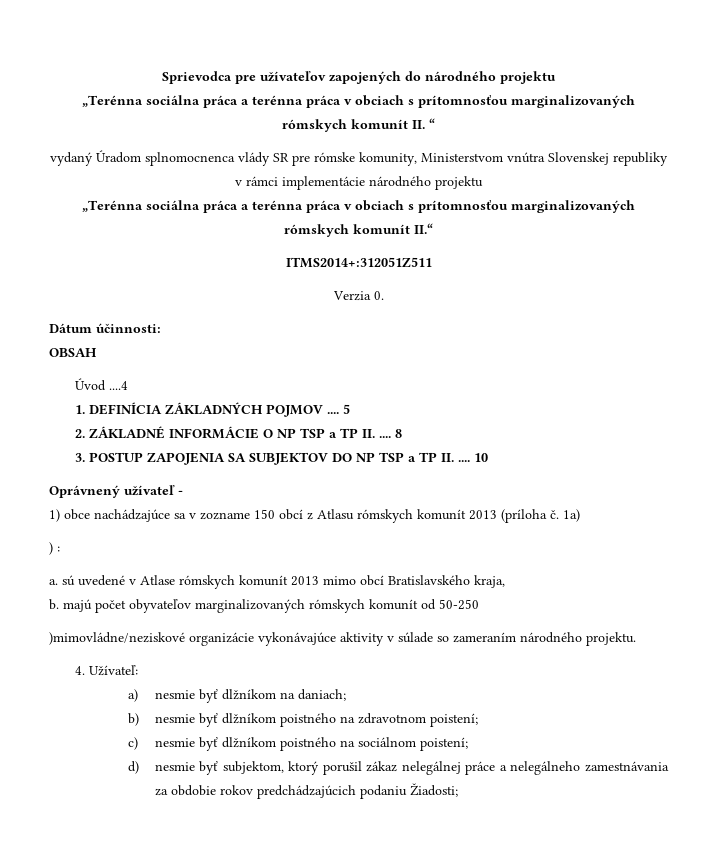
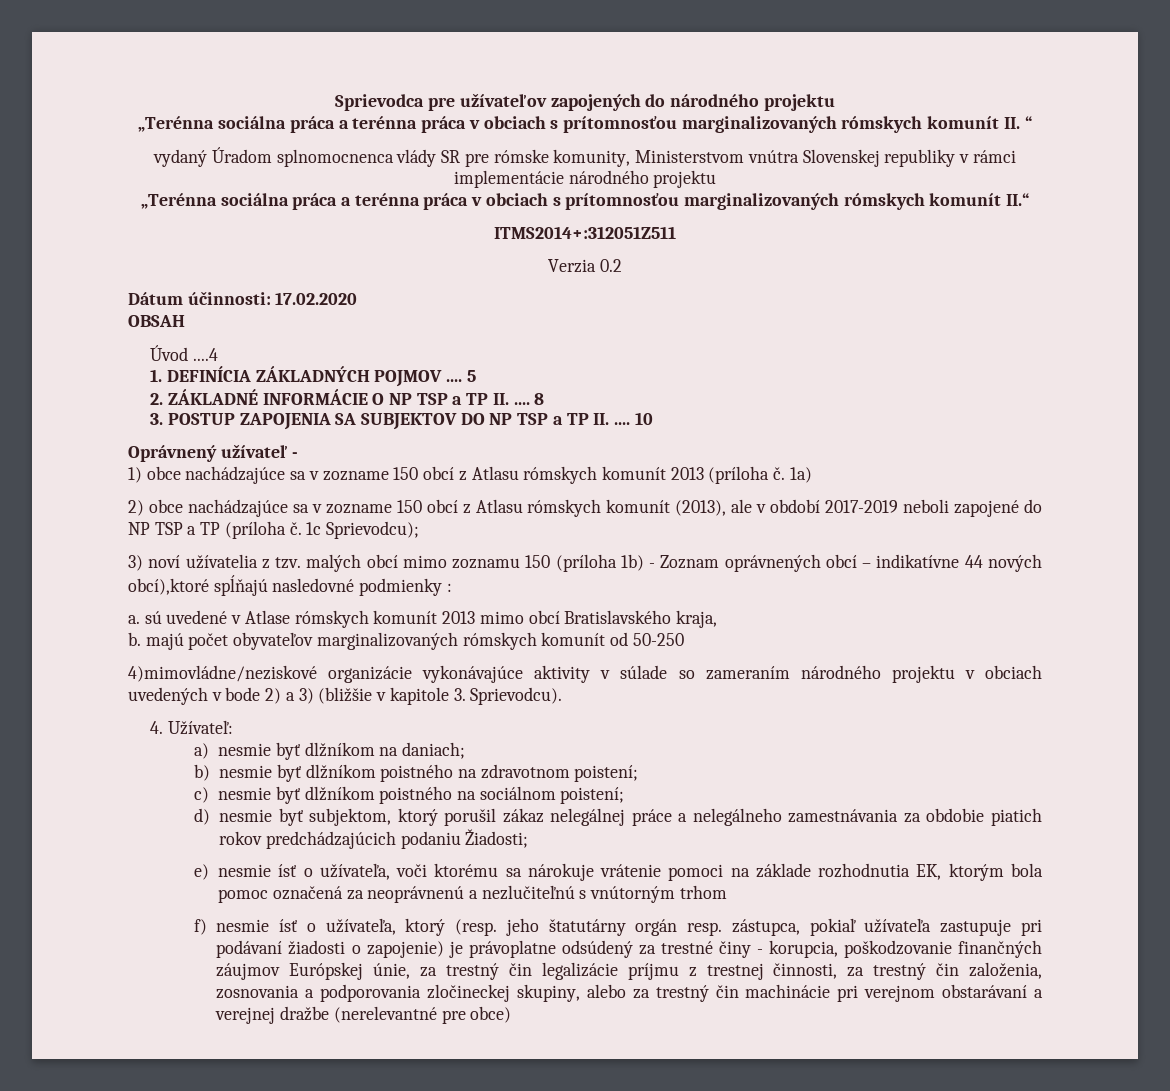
- Verzia 0.
+ Verzia 0.2
- Dátum účinnosti:
+ Dátum účinnosti: 17.02.2020
- ) :
+ 2) obce nachádzajúce sa v zozname 150 obcí z Atlasu rómskych komunít (2013), ale v období 2017-2019 neboli zapojené do NP TSP a TP (príloha č. 1c Sprievodcu);
+ 3) noví užívatelia z tzv. malých obcí mimo zoznamu 150 (príloha 1b) - Zoznam oprávnených obcí – indikatívne 44 nových obcí),ktoré spĺňajú nasledovné podmienky :
- )mimovládne/neziskové organizácie vykonávajúce aktivity v súlade so zameraním národného projektu.
+ 4)mimovládne/neziskové organizácie vykonávajúce aktivity v súlade so zameraním národného projektu v obciach uvedených v bode 2) a 3) (bližšie v kapitole 3. Sprievodcu).
- d) nesmie byť subjektom, ktorý porušil zákaz nelegálnej práce a nelegálneho zamestnávania za obdobie rokov predchádzajúcich podaniu Žiadosti;
+ d) nesmie byť subjektom, ktorý porušil zákaz nelegálnej práce a nelegálneho zamestnávania za obdobie piatich rokov predchádzajúcich podaniu Žiadosti;
+ e) nesmie ísť o užívateľa, voči ktorému sa nárokuje vrátenie pomoci na základe rozhodnutia EK, ktorým bola pomoc označená za neoprávnenú a nezlučiteľnú s vnútorným trhom
+ f) nesmie ísť o užívateľa, ktorý (resp. jeho štatutárny orgán resp. zástupca, pokiaľ užívateľa zastupuje pri podávaní žiadosti o zapojenie) je právoplatne odsúdený za trestné činy - korupcia, poškodzovanie finančných záujmov Európskej únie, za trestný čin legalizácie príjmu z trestnej činnosti, za trestný čin založenia, zosnovania a podporovania zločineckej skupiny, alebo za trestný čin machinácie pri verejnom obstarávaní a verejnej dražbe (nerelevantné pre obce)

